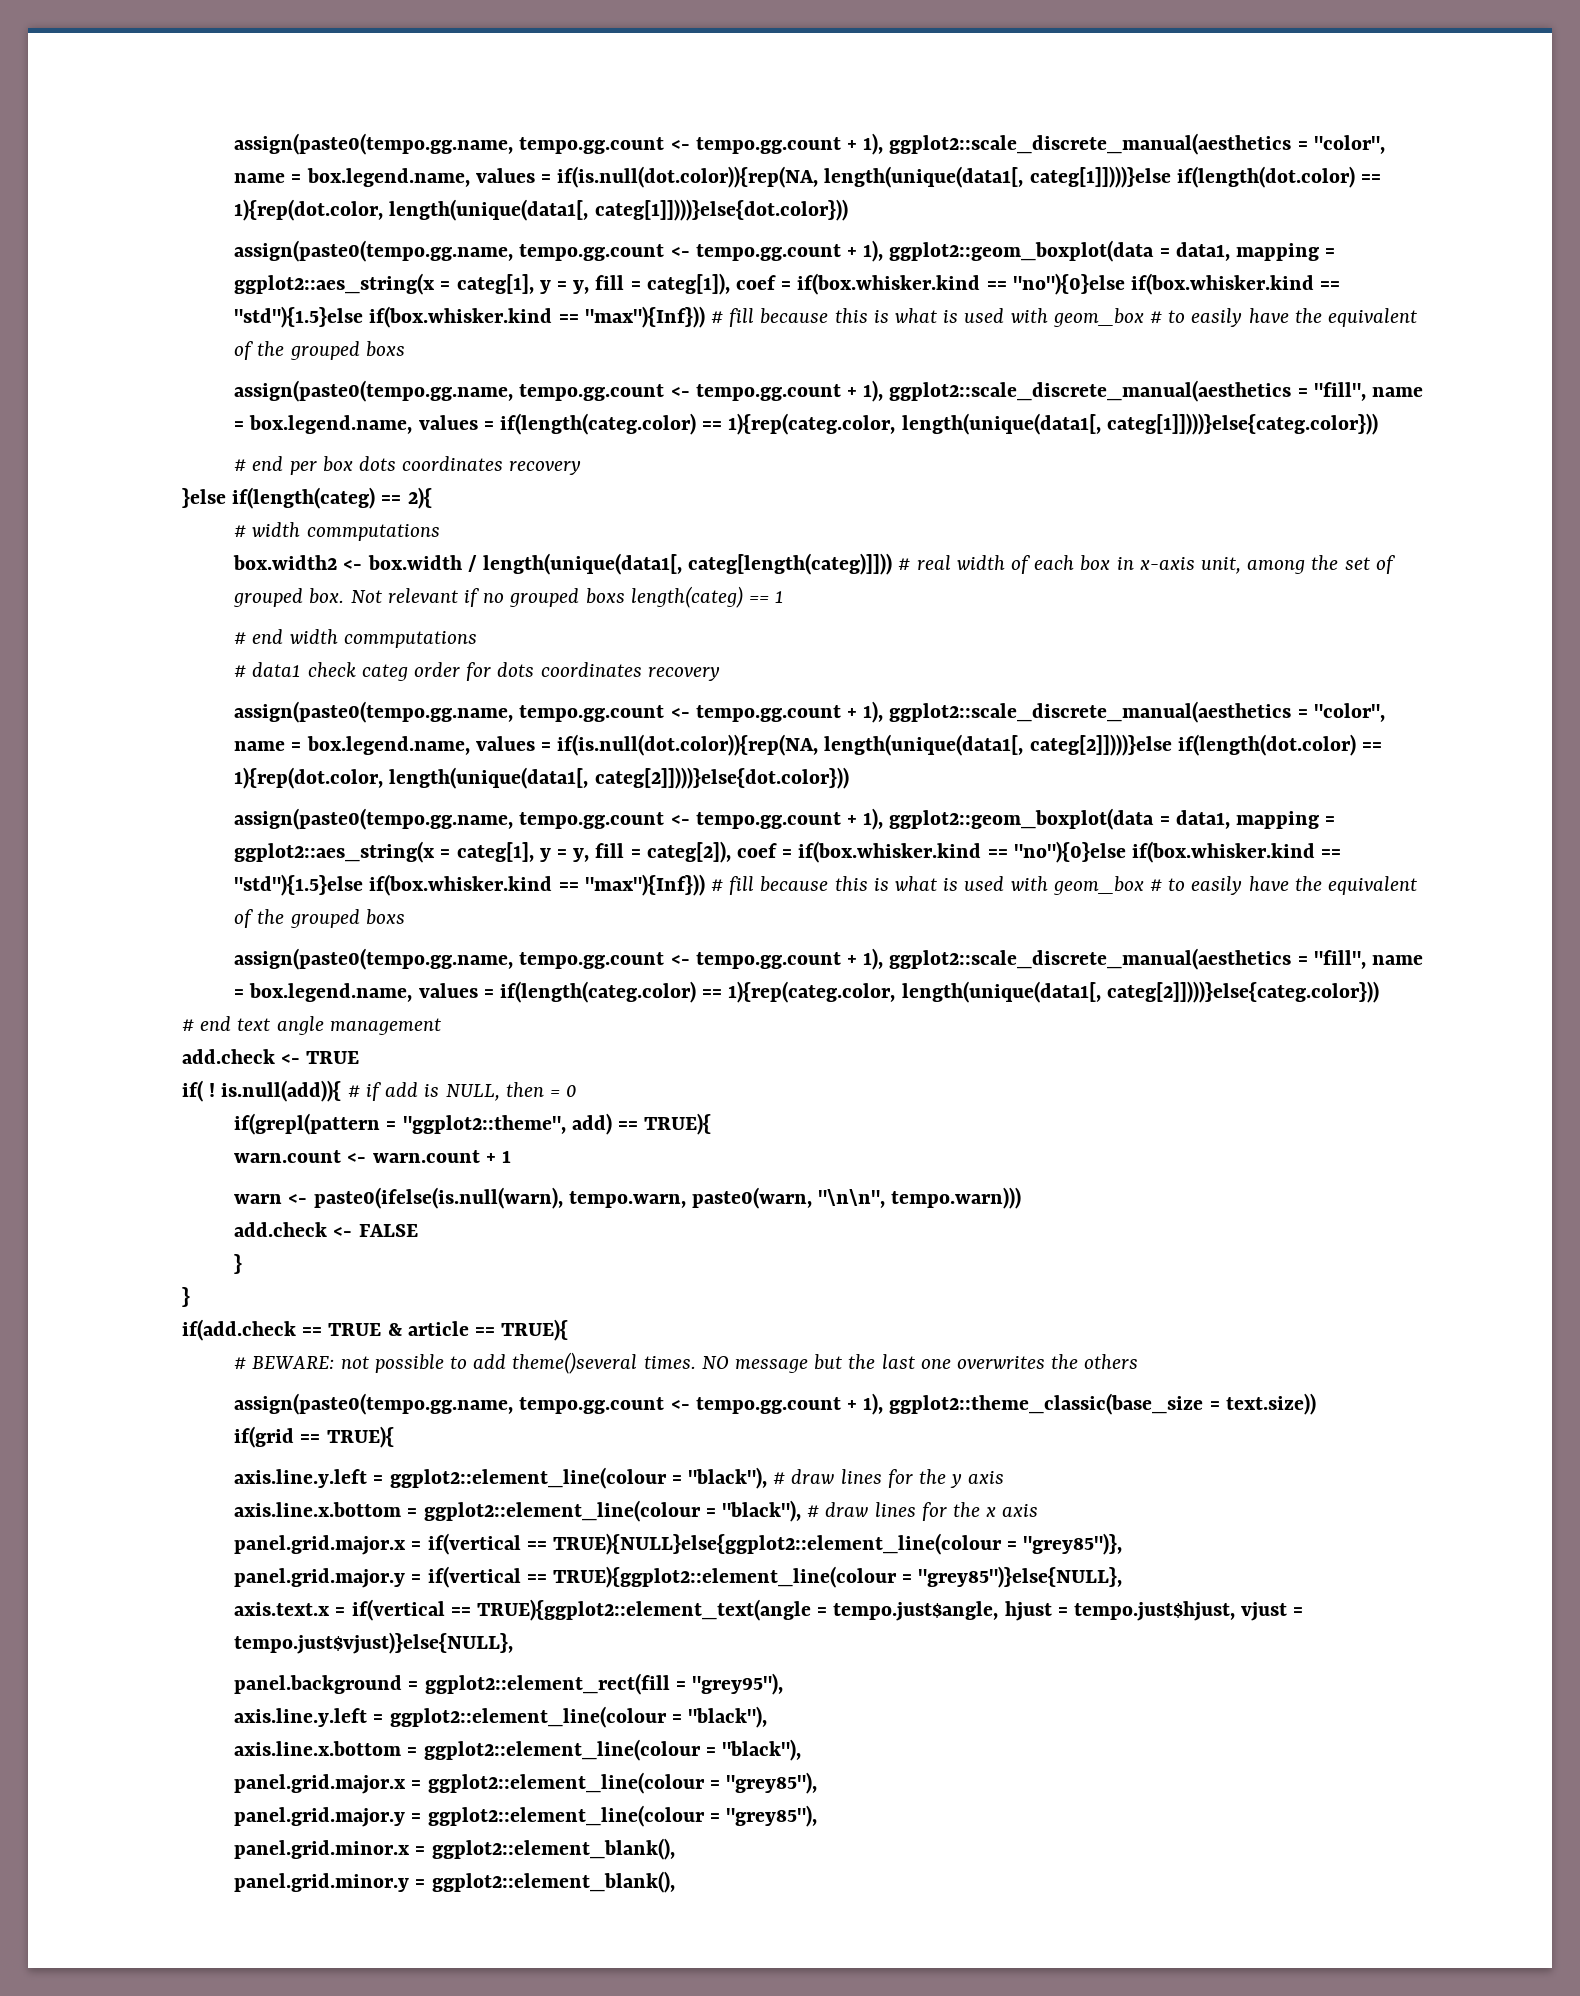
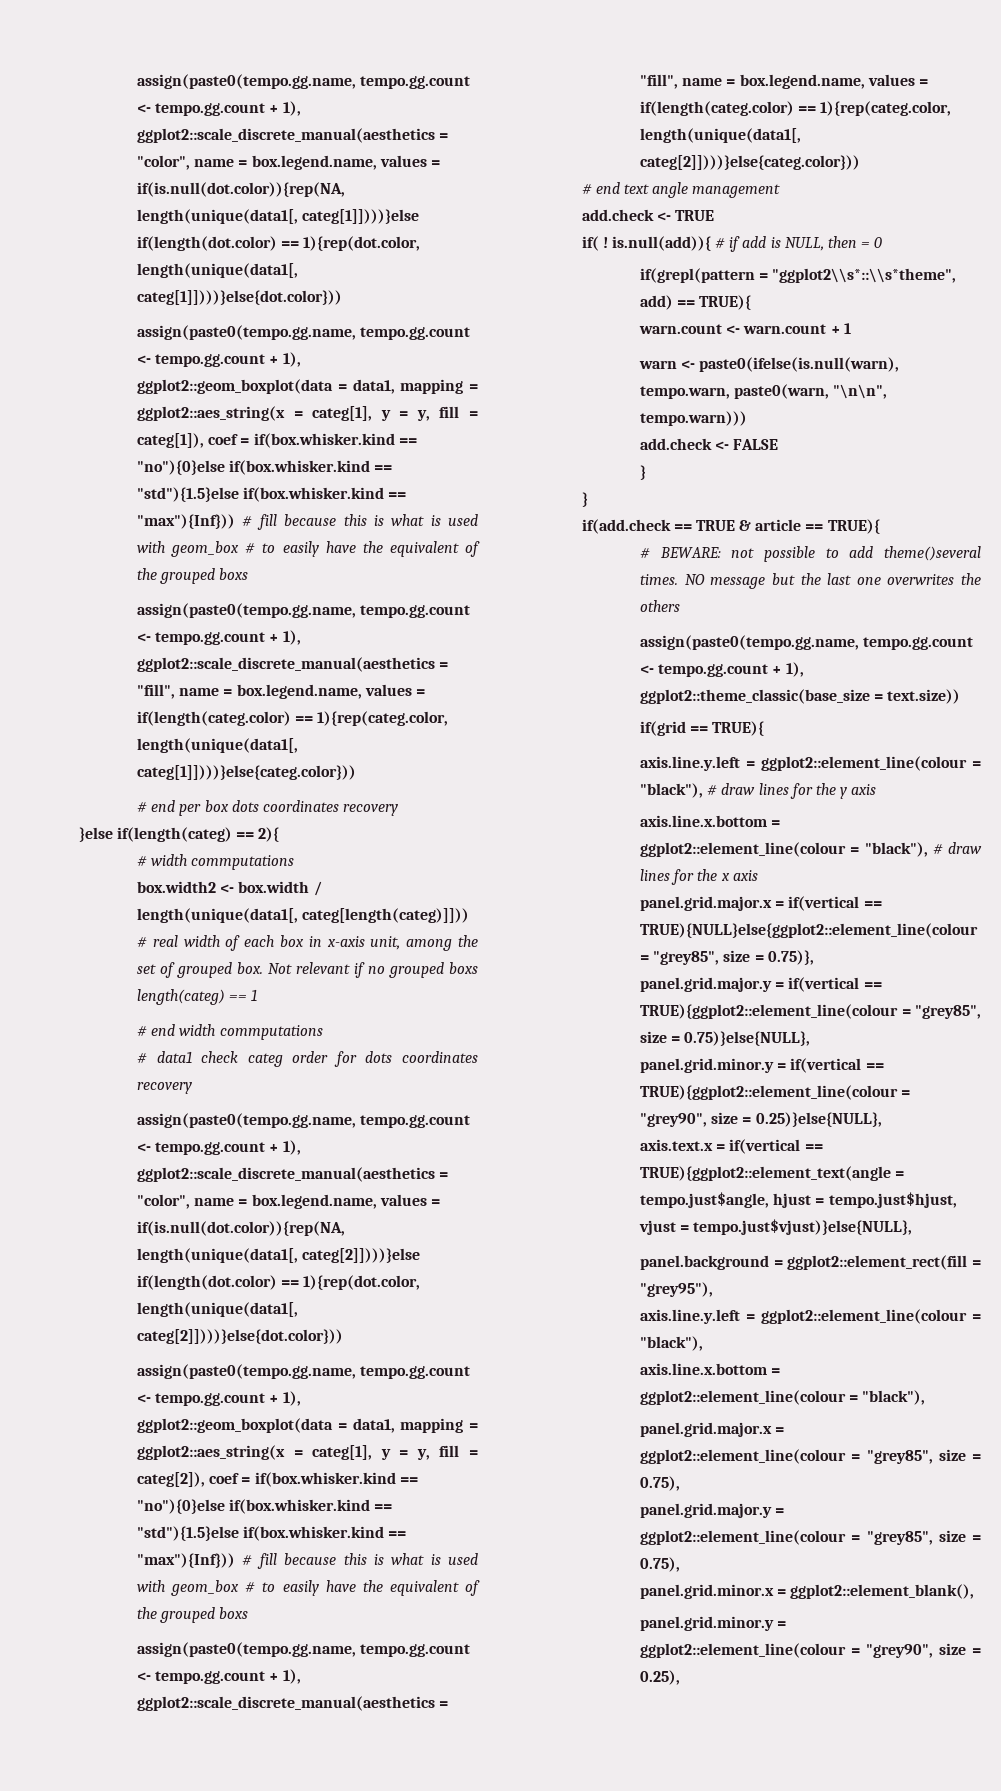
- if(grepl(pattern = "ggplot2::theme", add) == TRUE){
+ if(grepl(pattern = "ggplot2\\s*::\\s*theme", add) == TRUE){
- panel.grid.major.x = if(vertical == TRUE){NULL}else{ggplot2::element_line(colour = "grey85")},
+ panel.grid.major.x = if(vertical == TRUE){NULL}else{ggplot2::element_line(colour = "grey85", size = 0.75)},
- panel.grid.major.y = if(vertical == TRUE){ggplot2::element_line(colour = "grey85")}else{NULL},
+ panel.grid.major.y = if(vertical == TRUE){ggplot2::element_line(colour = "grey85", size = 0.75)}else{NULL},
+ panel.grid.minor.y = if(vertical == TRUE){ggplot2::element_line(colour = "grey90", size = 0.25)}else{NULL},
- panel.grid.major.x = ggplot2::element_line(colour = "grey85"),
+ panel.grid.major.x = ggplot2::element_line(colour = "grey85", size = 0.75),
- panel.grid.major.y = ggplot2::element_line(colour = "grey85"),
+ panel.grid.major.y = ggplot2::element_line(colour = "grey85", size = 0.75),
- panel.grid.minor.y = ggplot2::element_blank(),
+ panel.grid.minor.y = ggplot2::element_line(colour = "grey90", size = 0.25),

